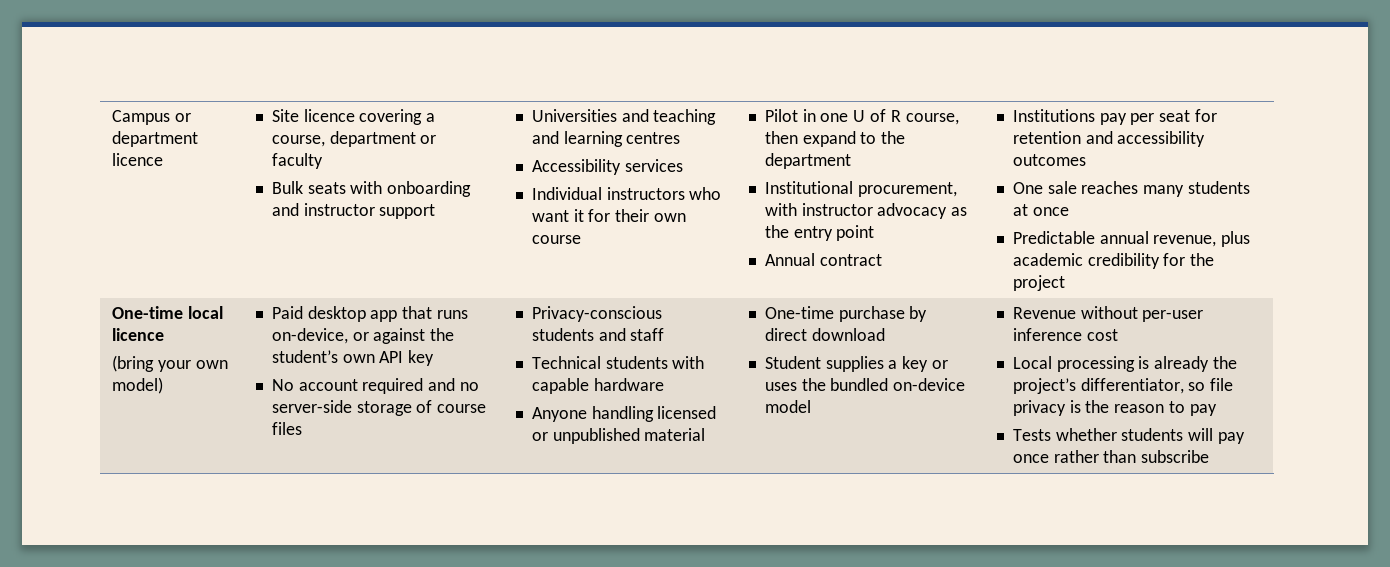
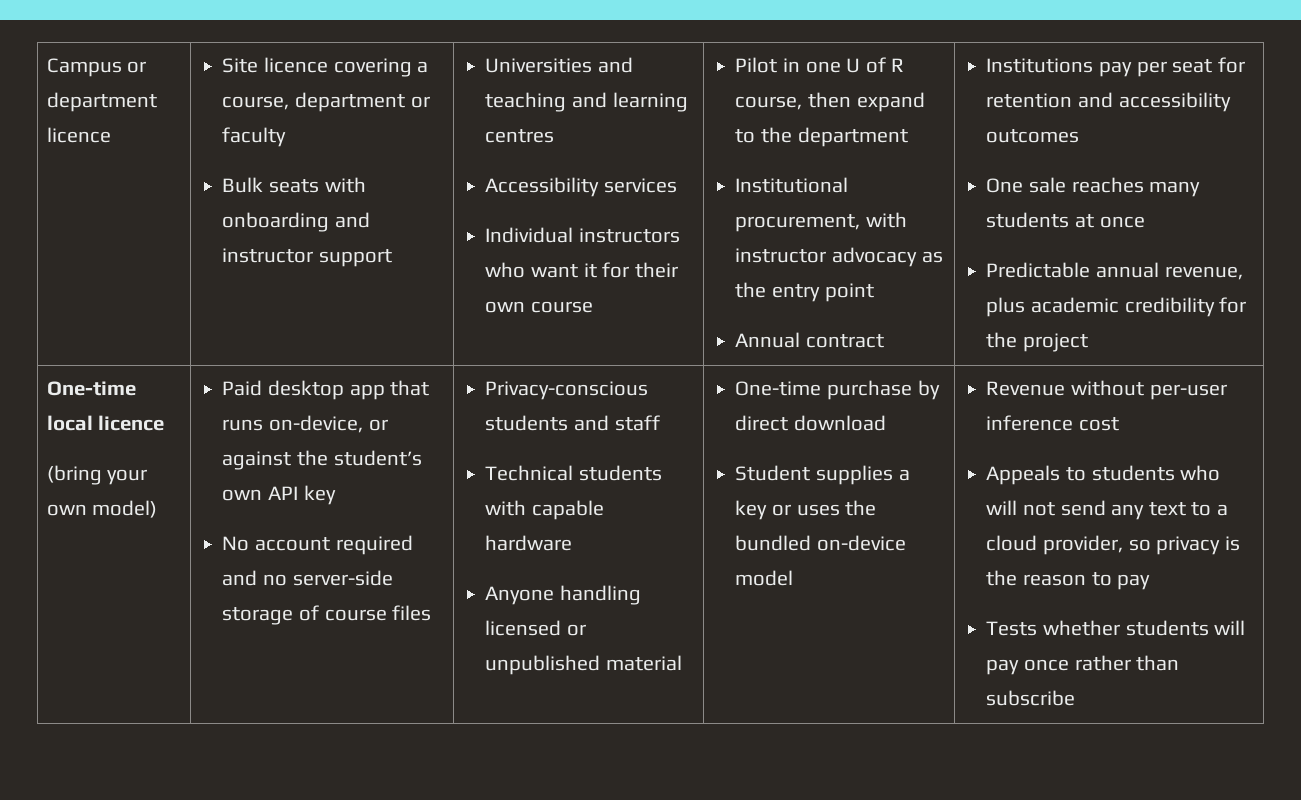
- Local processing is already the project’s differentiator, so file privacy is the reason to pay
+ Appeals to students who will not send any text to a cloud provider, so privacy is the reason to pay

